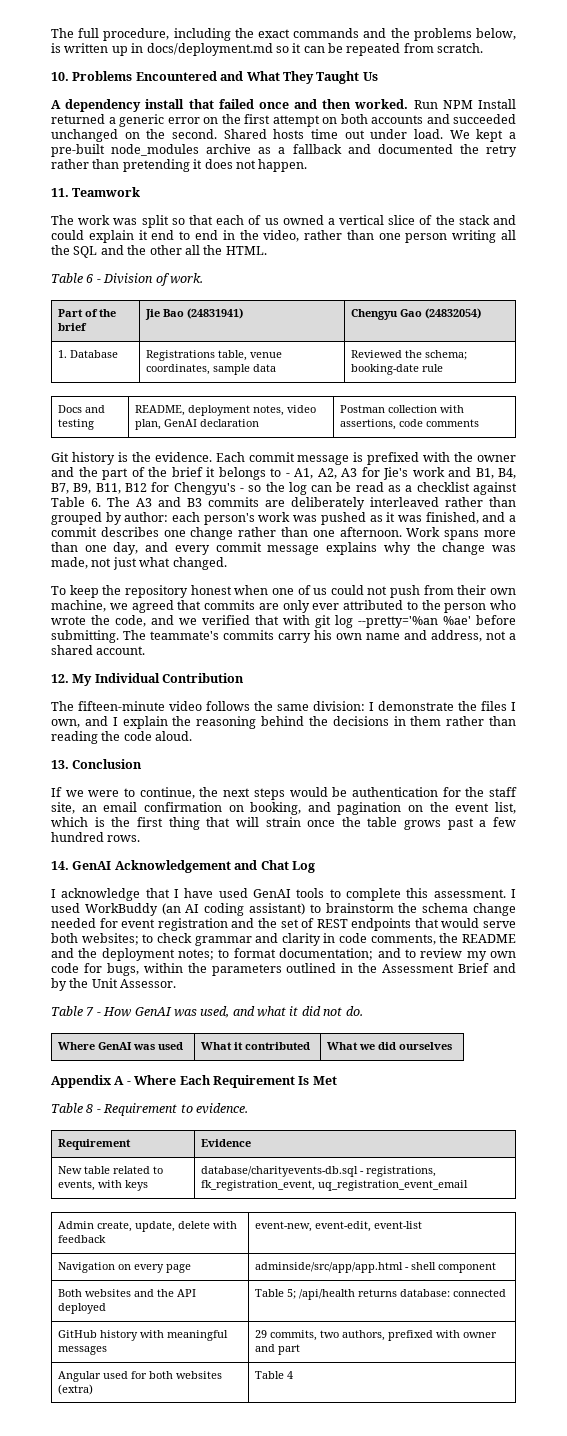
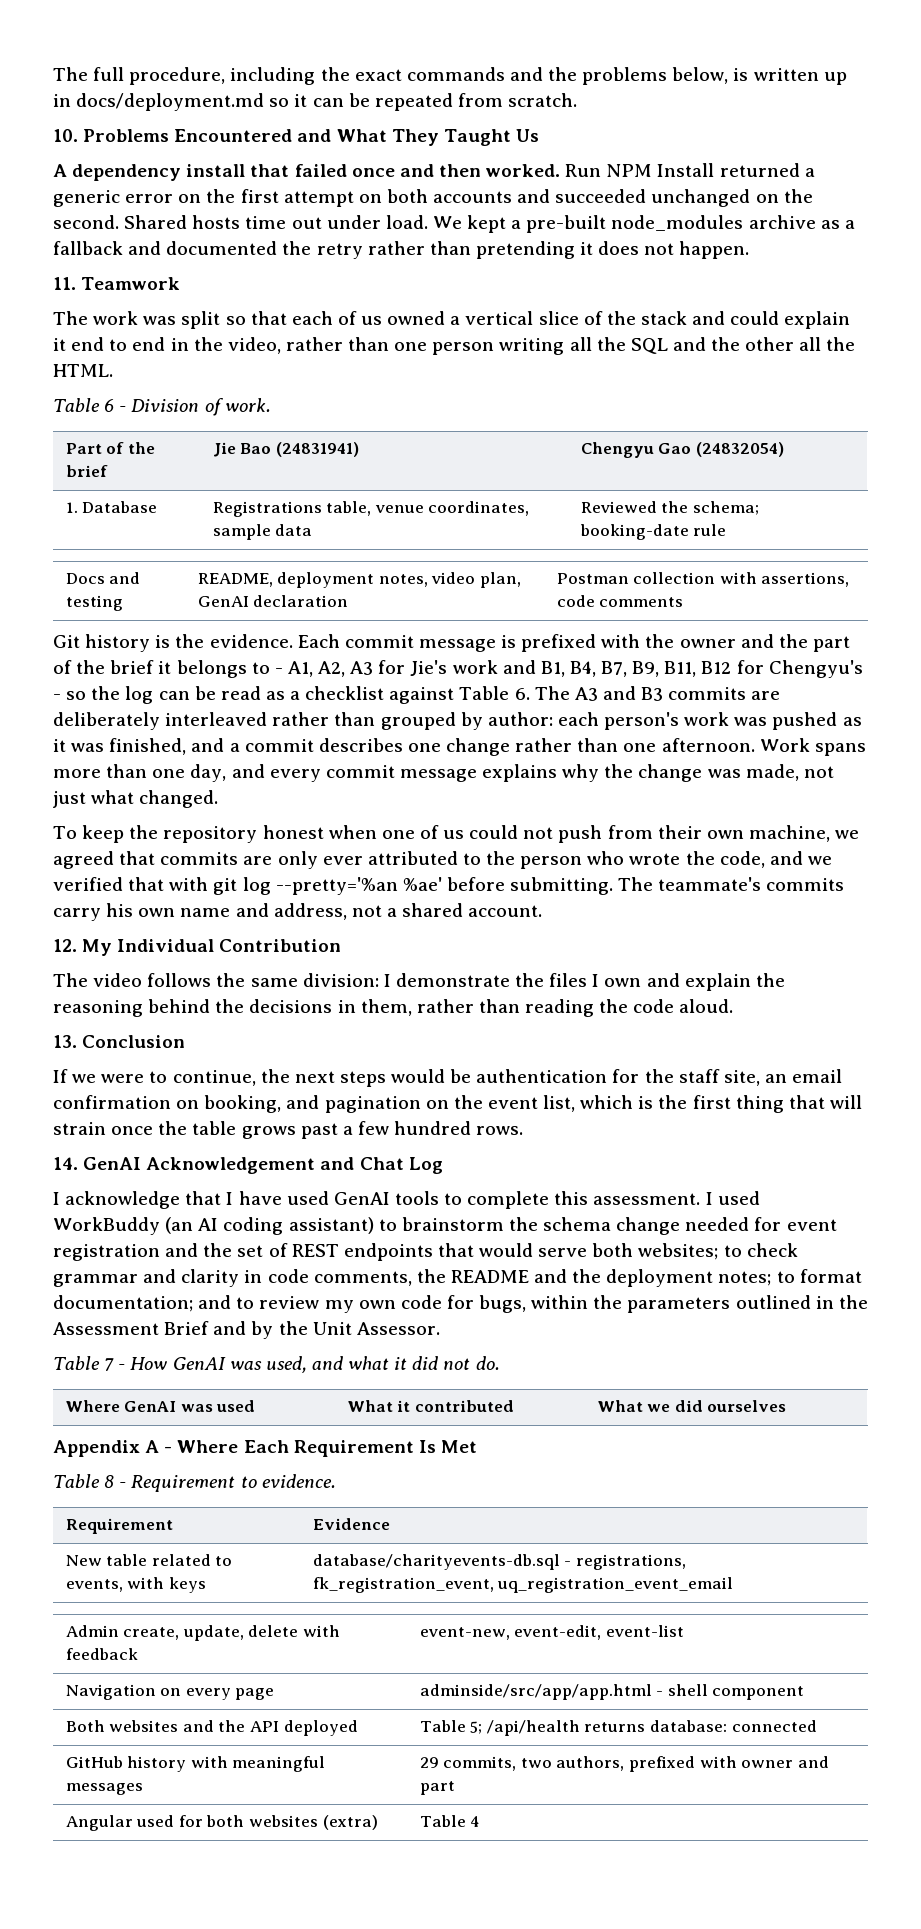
- The fifteen-minute video follows the same division: I demonstrate the files I own, and I explain the reasoning behind the decisions in them rather than reading the code aloud.
+ The video follows the same division: I demonstrate the files I own and explain the reasoning behind the decisions in them, rather than reading the code aloud.

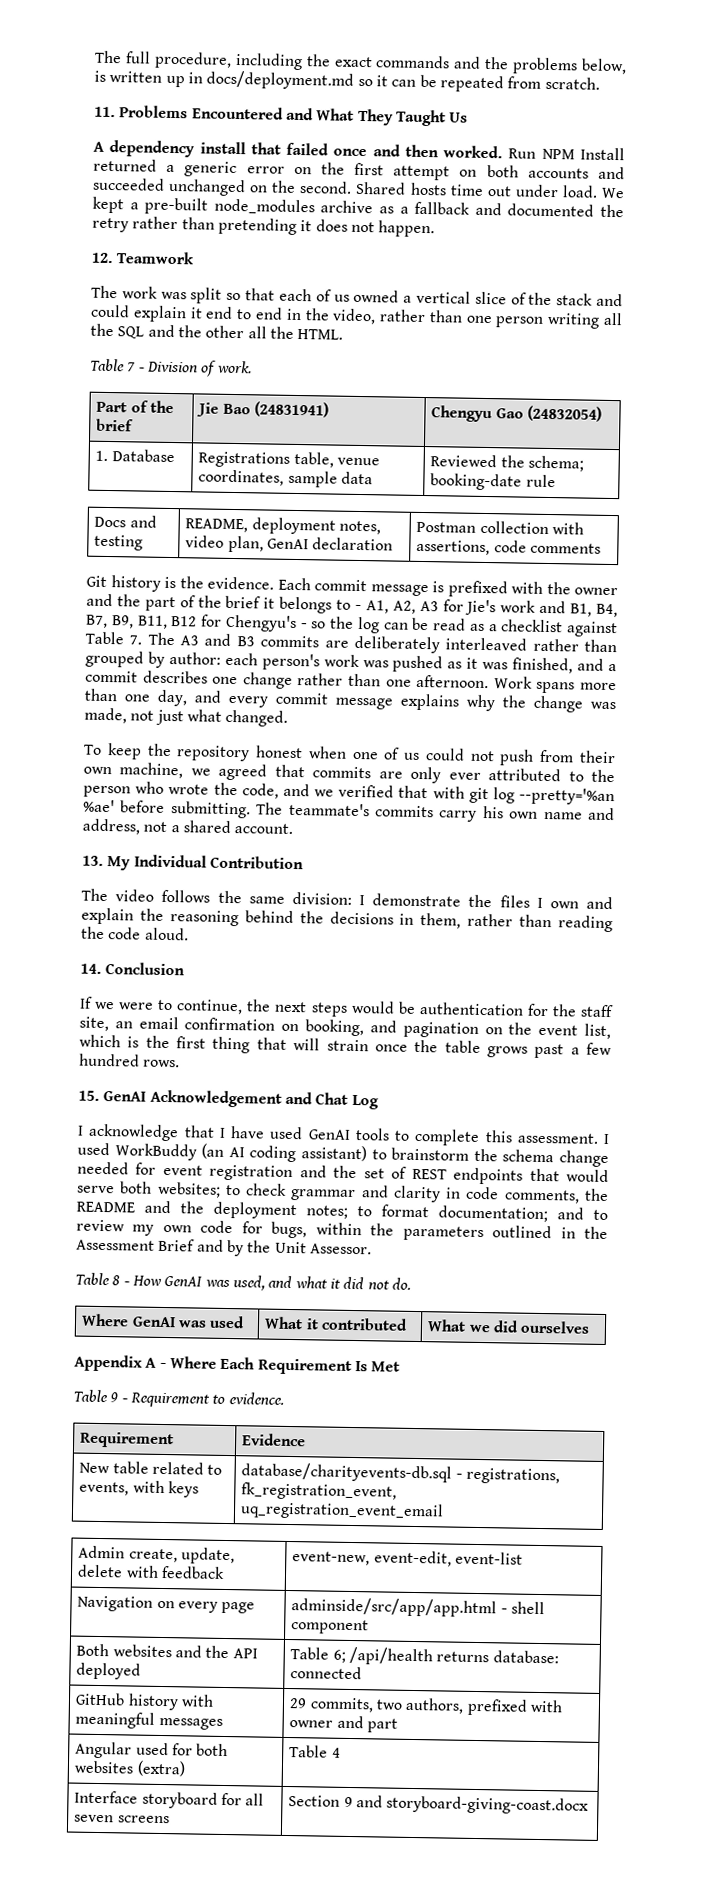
- 10. Problems Encountered and What They Taught Us
+ 11. Problems Encountered and What They Taught Us
- 11. Teamwork
+ 12. Teamwork
- Table 6 - Division of work.
+ Table 7 - Division of work.
- Each commit message is prefixed with the owner and the part of the brief it belongs to - A1, A2, A3 for Jie's work and B1, B4, B7, B9, B11, B12 for Chengyu's - so the log can be read as a checklist against Table 6. The A3 and B3 commits are deliberately interleaved rather than grouped by author:
+ Each commit message is prefixed with the owner and the part of the brief it belongs to - A1, A2, A3 for Jie's work and B1, B4, B7, B9, B11, B12 for Chengyu's - so the log can be read as a checklist against Table 7. The A3 and B3 commits are deliberately interleaved rather than grouped by author:
- 12. My Individual Contribution
+ 13. My Individual Contribution
- 13. Conclusion
+ 14. Conclusion
- 14. GenAI Acknowledgement and Chat Log
+ 15. GenAI Acknowledgement and Chat Log
- Table 7 - How GenAI was used, and what it did not do.
+ Table 8 - How GenAI was used, and what it did not do.
- Table 8 - Requirement to evidence.
+ Table 9 - Requirement to evidence.
- Both websites and the API deployed | Table 5; /api/health returns database: connected
+ Both websites and the API deployed | Table 6; /api/health returns database: connected
+ Interface storyboard for all seven screens | Section 9 and storyboard-giving-coast.docx

